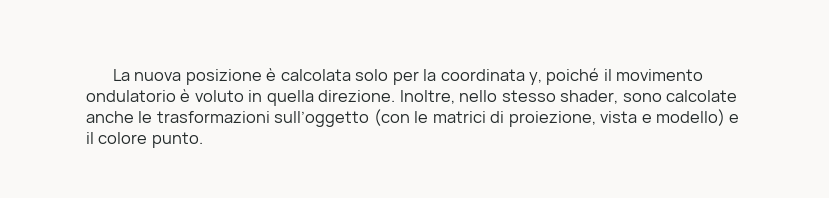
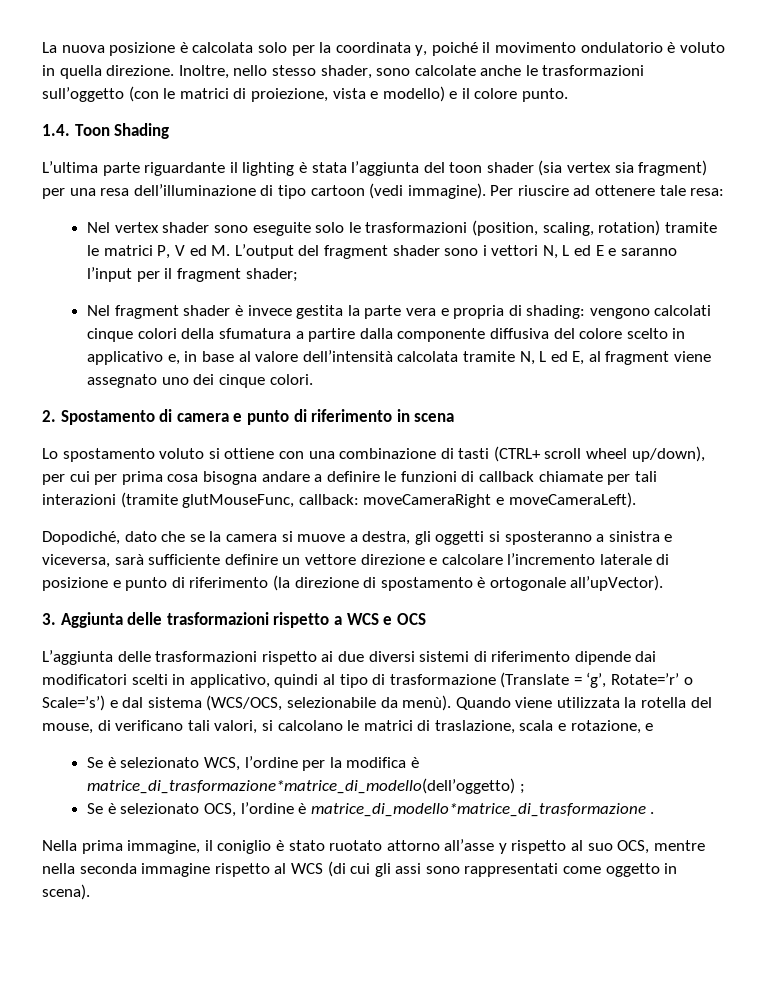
+ 1.4. Toon Shading
+ L’ultima parte riguardante il lighting è stata l’aggiunta del toon shader (sia vertex sia fragment) per una resa dell’illuminazione di tipo cartoon (vedi immagine). Per riuscire ad ottenere tale resa:
+ Nel vertex shader sono eseguite solo le trasformazioni (position, scaling, rotation) tramite le matrici P, V ed M. L’output del fragment shader sono i vettori N, L ed E e saranno l’input per il fragment shader;
+ Nel fragment shader è invece gestita la parte vera e propria di shading: vengono calcolati cinque colori della sfumatura a partire dalla componente diffusiva del colore scelto in applicativo e, in base al valore dell’intensità calcolata tramite N, L ed E, al fragment viene assegnato uno dei cinque colori.
+ 2. Spostamento di camera e punto di riferimento in scena
+ Lo spostamento voluto si ottiene con una combinazione di tasti (CTRL+ scroll wheel up/down), per cui per prima cosa bisogna andare a definire le funzioni di callback chiamate per tali interazioni (tramite glutMouseFunc, callback: moveCameraRight e moveCameraLeft).
+ Dopodiché, dato che se la camera si muove a destra, gli oggetti si sposteranno a sinistra e viceversa, sarà sufficiente definire un vettore direzione e calcolare l’incremento laterale di posizione e punto di riferimento (la direzione di spostamento è ortogonale all’upVector).
+ 3. Aggiunta delle trasformazioni rispetto a WCS e OCS
+ L’aggiunta delle trasformazioni rispetto ai due diversi sistemi di riferimento dipende dai modificatori scelti in applicativo, quindi al tipo di trasformazione (Translate = ‘g’, Rotate=’r’ o Scale=’s’) e dal sistema (WCS/OCS, selezionabile da menù). Quando viene utilizzata la rotella del mouse, di verificano tali valori, si calcolano le matrici di traslazione, scala e rotazione, e
+ Se è selezionato WCS, l’ordine per la modifica è matrice_di_trasformazione*matrice_di_modello(dell’oggetto) ;
+ Se è selezionato OCS, l’ordine è matrice_di_modello*matrice_di_trasformazione .
+ Nella prima immagine, il coniglio è stato ruotato attorno all’asse y rispetto al suo OCS, mentre nella seconda immagine rispetto al WCS (di cui gli assi sono rappresentati come oggetto in scena).

